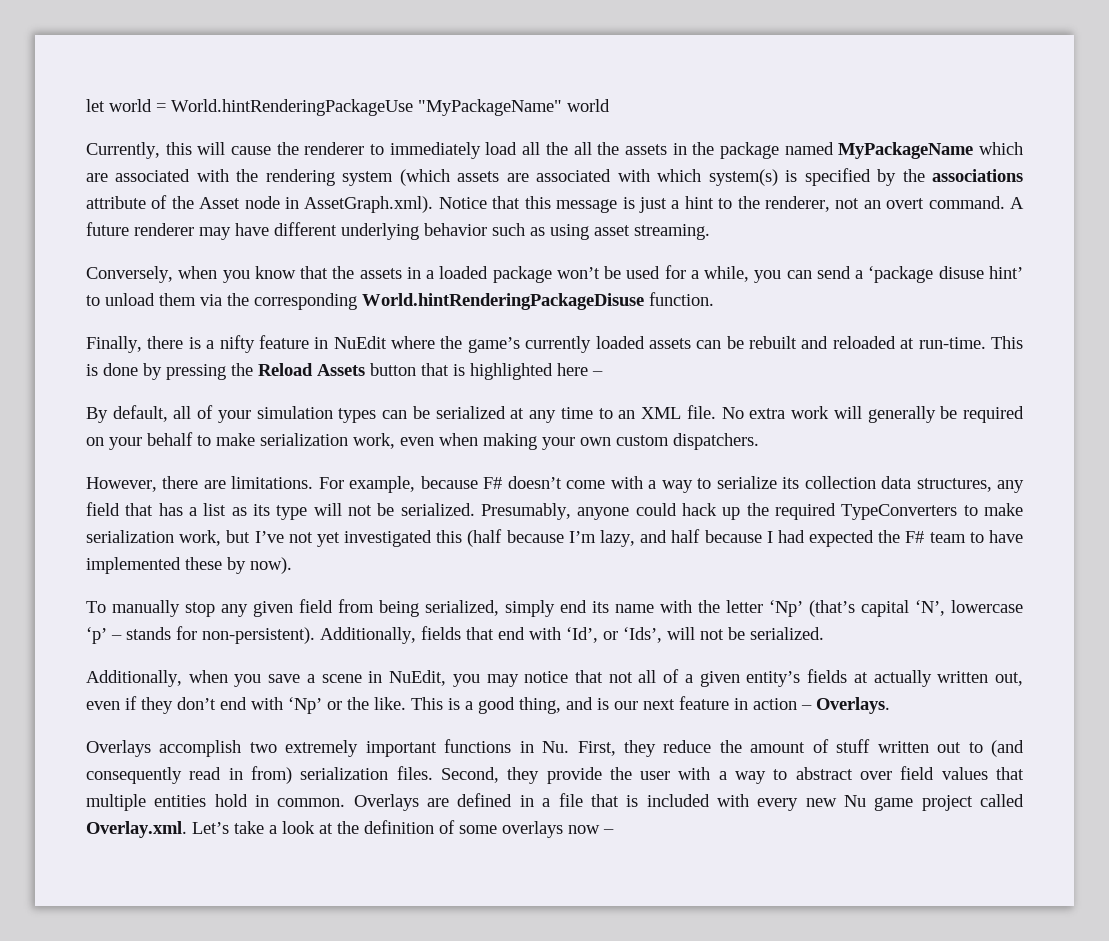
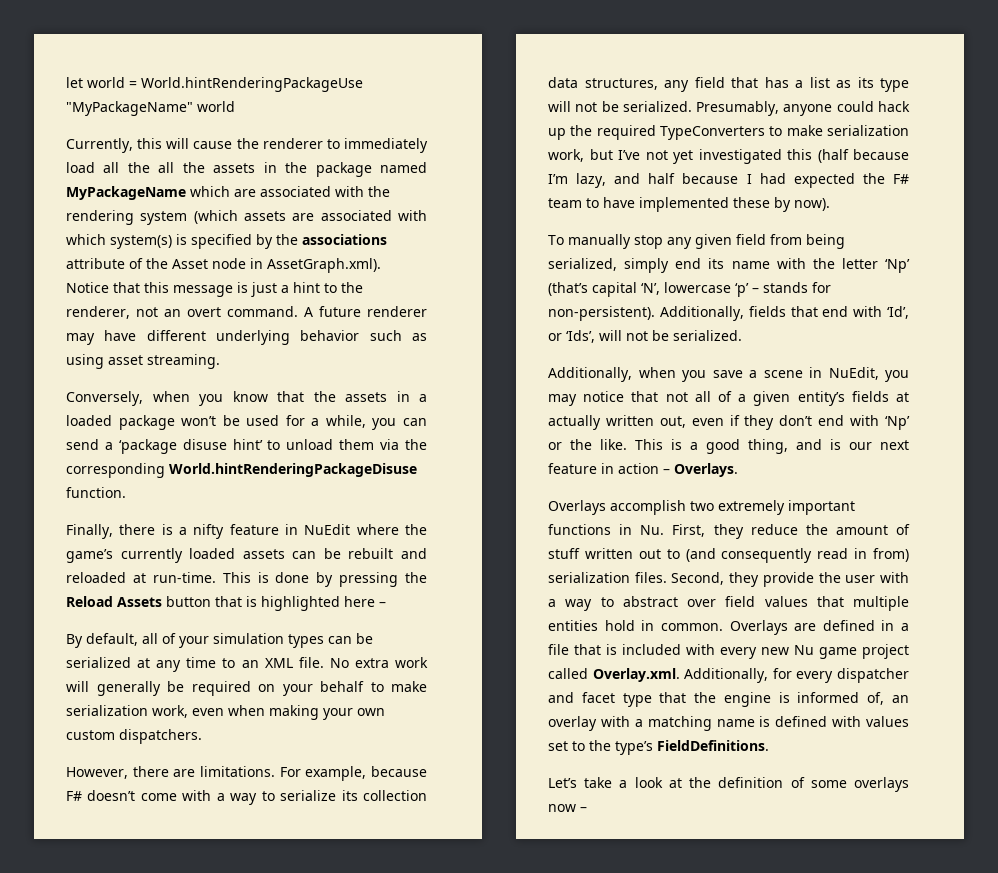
- Overlays are defined in a file that is included with every new Nu game project called Overlay.xml. Let’s take a look at the definition of some overlays now –
+ Overlays are defined in a file that is included with every new Nu game project called Overlay.xml. Additionally, for every dispatcher and facet type that the engine is informed of, an overlay with a matching name is defined with values set to the type’s FieldDefinitions.
+ Let’s take a look at the definition of some overlays now –

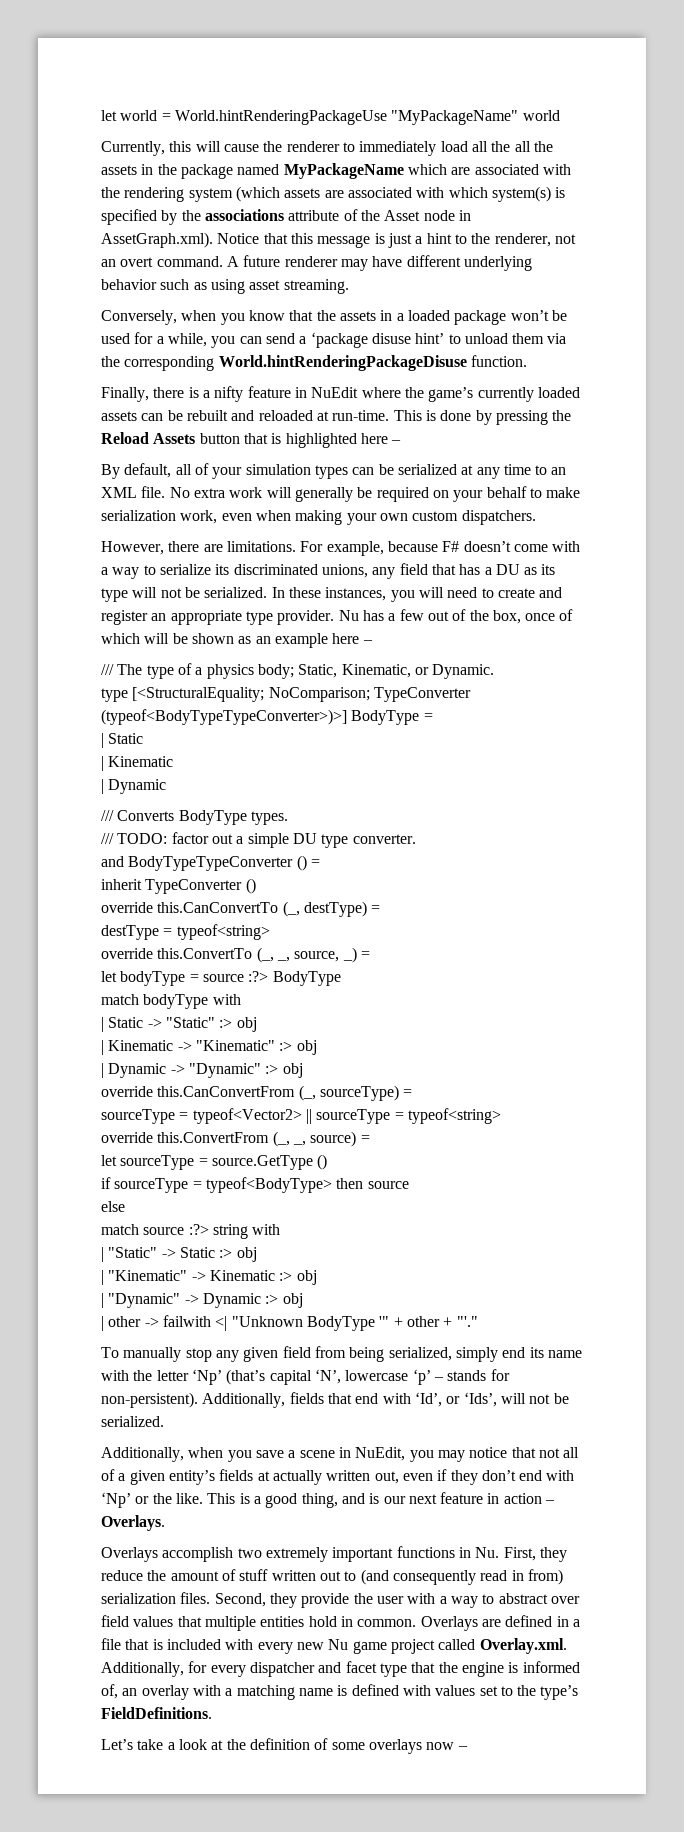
- For example, because F# doesn’t come with a way to serialize its collection data structures, any field that has a list as its type will not be serialized.
+ For example, because F# doesn’t come with a way to serialize its discriminated unions, any field that has a DU as its type will not be serialized.
- Presumably, anyone could hack up the required TypeConverters to make serialization work, but I’ve not yet investigated this (half because I’m lazy, and half because I had expected the F# team to have implemented these by now).
+ In these instances, you will need to create and register an appropriate type provider. Nu has a few out of the box, once of which will be shown as an example here –
+ /// The type of a physics body; Static, Kinematic, or Dynamic.
+ type [<StructuralEquality; NoComparison; TypeConverter (typeof<BodyTypeTypeConverter>)>] BodyType =
+ | Static
+ | Kinematic
+ | Dynamic
+ /// Converts BodyType types.
+ /// TODO: factor out a simple DU type converter.
+ and BodyTypeTypeConverter () =
+ inherit TypeConverter ()
+ override this.CanConvertTo (_, destType) =
+ destType = typeof<string>
+ override this.ConvertTo (_, _, source, _) =
+ let bodyType = source :?> BodyType
+ match bodyType with
+ | Static -> "Static" :> obj
+ | Kinematic -> "Kinematic" :> obj
+ | Dynamic -> "Dynamic" :> obj
+ override this.CanConvertFrom (_, sourceType) =
+ sourceType = typeof<Vector2> || sourceType = typeof<string>
+ override this.ConvertFrom (_, _, source) =
+ let sourceType = source.GetType ()
+ if sourceType = typeof<BodyType> then source
+ else
+ match source :?> string with
+ | "Static" -> Static :> obj
+ | "Kinematic" -> Kinematic :> obj
+ | "Dynamic" -> Dynamic :> obj
+ | other -> failwith <| "Unknown BodyType '" + other + "'."

